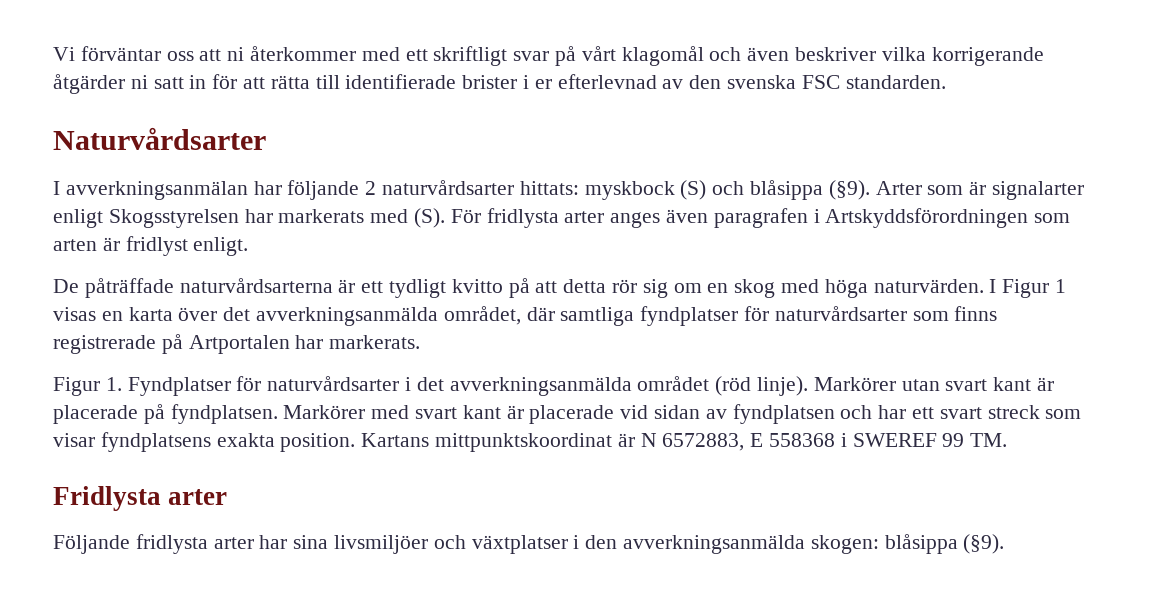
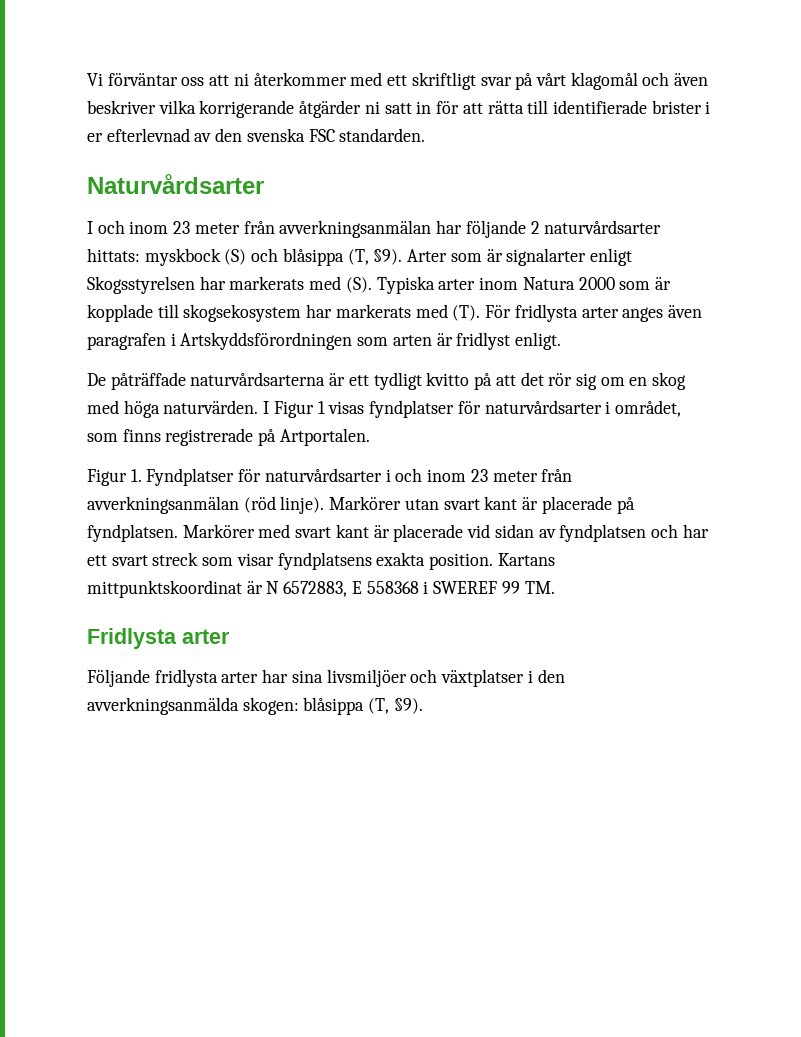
- I avverkningsanmälan har följande 2 naturvårdsarter hittats: myskbock (S) och blåsippa (§9).
+ I och inom 23 meter från avverkningsanmälan har följande 2 naturvårdsarter hittats: myskbock (S) och blåsippa (T, §9).
- Arter som är signalarter enligt Skogsstyrelsen har markerats med (S). För fridlysta arter anges även paragrafen i Artskyddsförordningen som arten är fridlyst enligt.
+ Arter som är signalarter enligt Skogsstyrelsen har markerats med (S). Typiska arter inom Natura 2000 som är kopplade till skogsekosystem har markerats med (T). För fridlysta arter anges även paragrafen i Artskyddsförordningen som arten är fridlyst enligt.
- De påträffade naturvårdsarterna är ett tydligt kvitto på att detta rör sig om en skog med höga naturvärden.
+ De påträffade naturvårdsarterna är ett tydligt kvitto på att det rör sig om en skog med höga naturvärden.
- I Figur 1 visas en karta över det avverkningsanmälda området, där samtliga fyndplatser för naturvårdsarter som finns registrerade på Artportalen har markerats.
+ I Figur 1 visas fyndplatser för naturvårdsarter i området, som finns registrerade på Artportalen.
- Figur 1. Fyndplatser för naturvårdsarter i det avverkningsanmälda området (röd linje).
+ Figur 1. Fyndplatser för naturvårdsarter i och inom 23 meter från avverkningsanmälan (röd linje).
- Följande fridlysta arter har sina livsmiljöer och växtplatser i den avverkningsanmälda skogen: blåsippa (§9).
+ Följande fridlysta arter har sina livsmiljöer och växtplatser i den avverkningsanmälda skogen: blåsippa (T, §9).

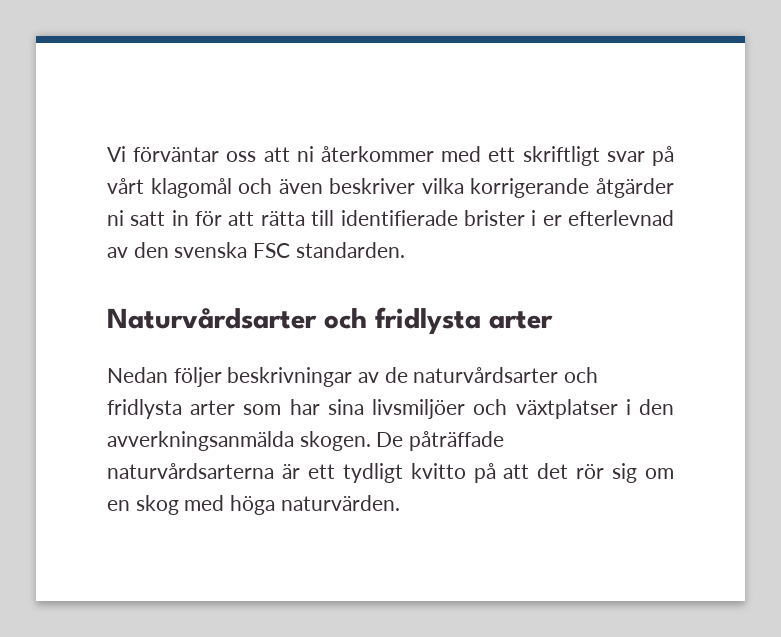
- Naturvårdsarter
- I och inom 23 meter från avverkningsanmälan har följande 2 naturvårdsarter hittats: myskbock (S) och blåsippa (T, §9). Arter som är signalarter enligt Skogsstyrelsen har markerats med (S). Typiska arter inom Natura 2000 som är kopplade till skogsekosystem har markerats med (T). För fridlysta arter anges även paragrafen i Artskyddsförordningen som arten är fridlyst enligt.
- De påträffade naturvårdsarterna är ett tydligt kvitto på att det rör sig om en skog med höga naturvärden. I Figur 1 visas fyndplatser för naturvårdsarter i området, som finns registrerade på Artportalen.
- Figur 1. Fyndplatser för naturvårdsarter i och inom 23 meter från avverkningsanmälan (röd linje). Markörer utan svart kant är placerade på fyndplatsen. Markörer med svart kant är placerade vid sidan av fyndplatsen och har ett svart streck som visar fyndplatsens exakta position. Kartans mittpunktskoordinat är N 6572883, E 558368 i SWEREF 99 TM.
- Fridlysta arter
- Följande fridlysta arter har sina livsmiljöer och växtplatser i den avverkningsanmälda skogen: blåsippa (T, §9).
+ Naturvårdsarter och fridlysta arter
+ Nedan följer beskrivningar av de naturvårdsarter och fridlysta arter som har sina livsmiljöer och växtplatser i den avverkningsanmälda skogen. De påträffade naturvårdsarterna är ett tydligt kvitto på att det rör sig om en skog med höga naturvärden.

